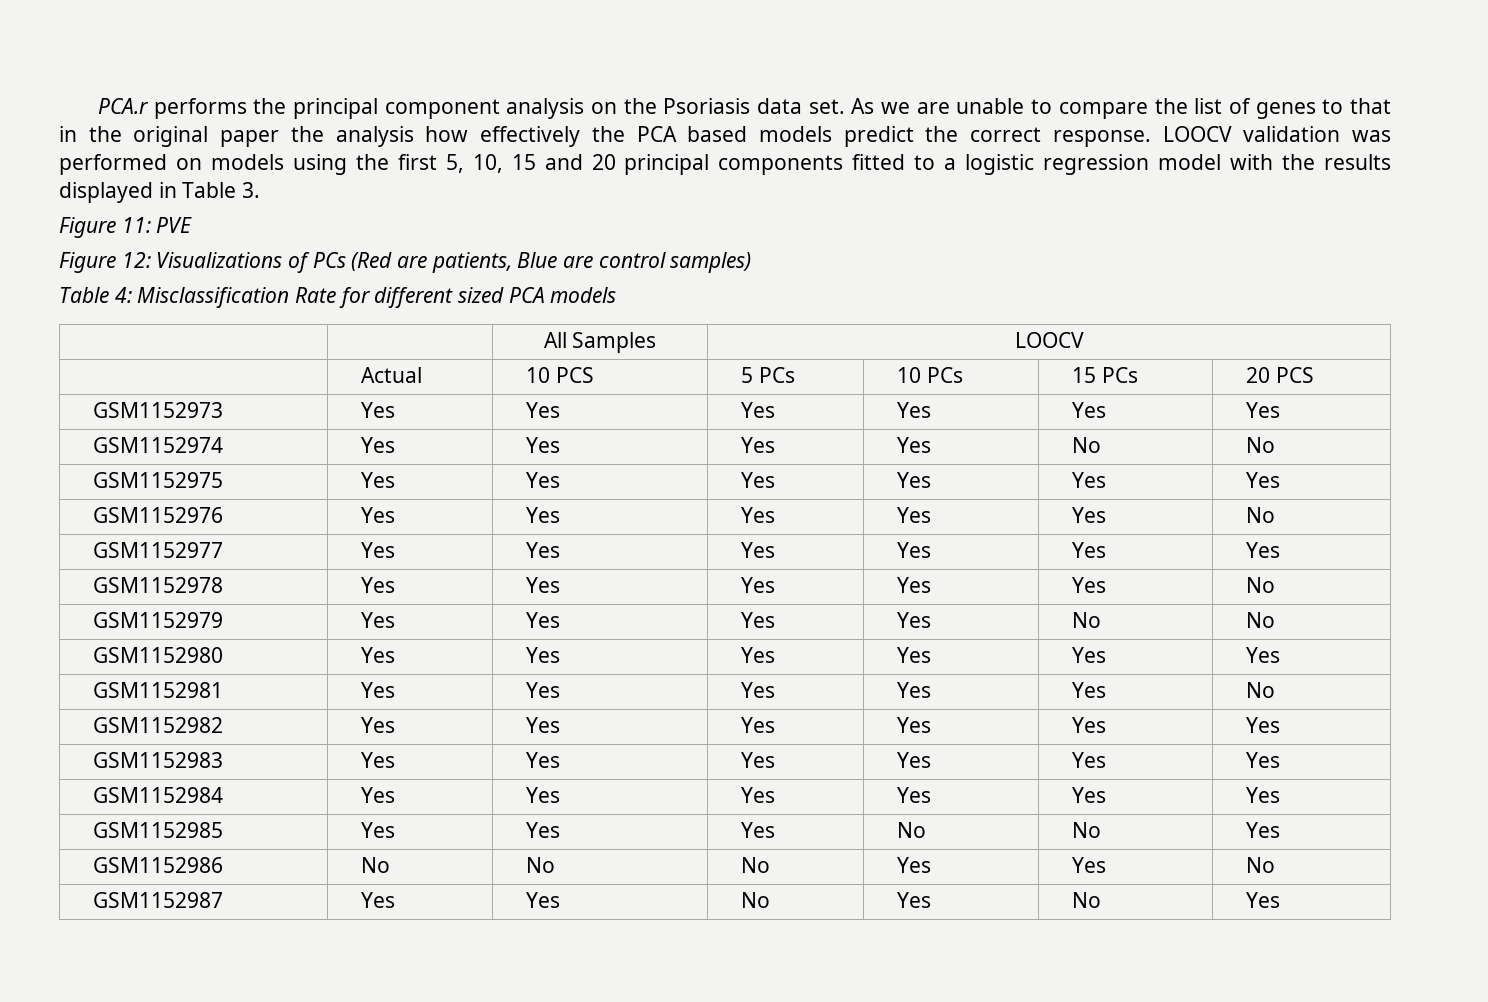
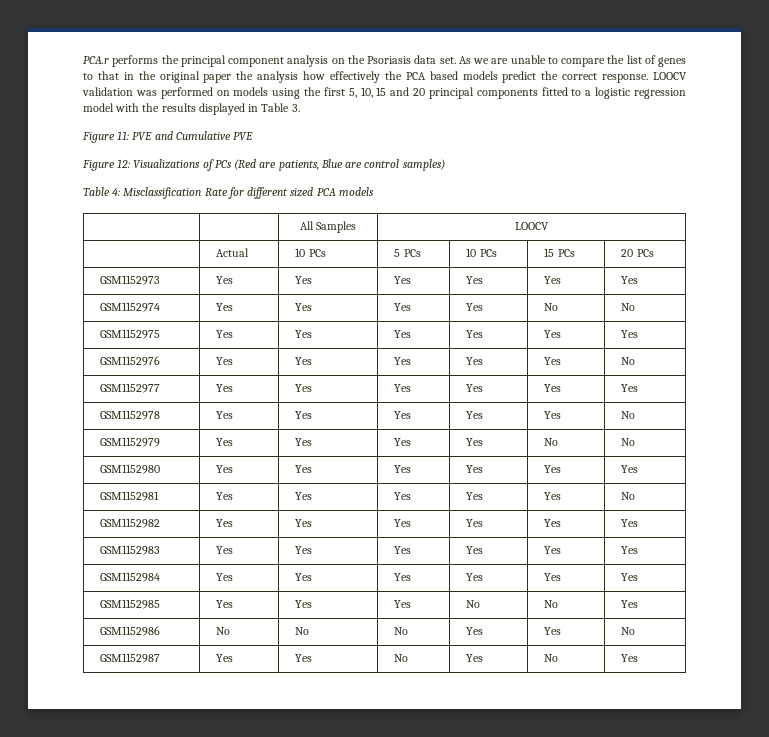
- Figure 11: PVE
+ Figure 11: PVE and Cumulative PVE
- | Actual | 10 PCS | 5 PCs | 10 PCs | 15 PCs | 20 PCS
+ | Actual | 10 PCs | 5 PCs | 10 PCs | 15 PCs | 20 PCs

